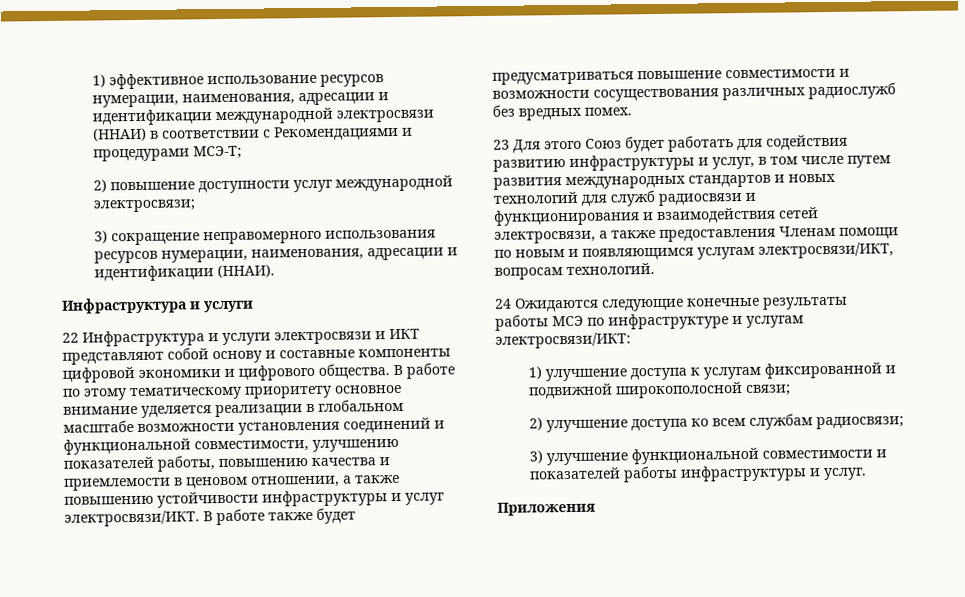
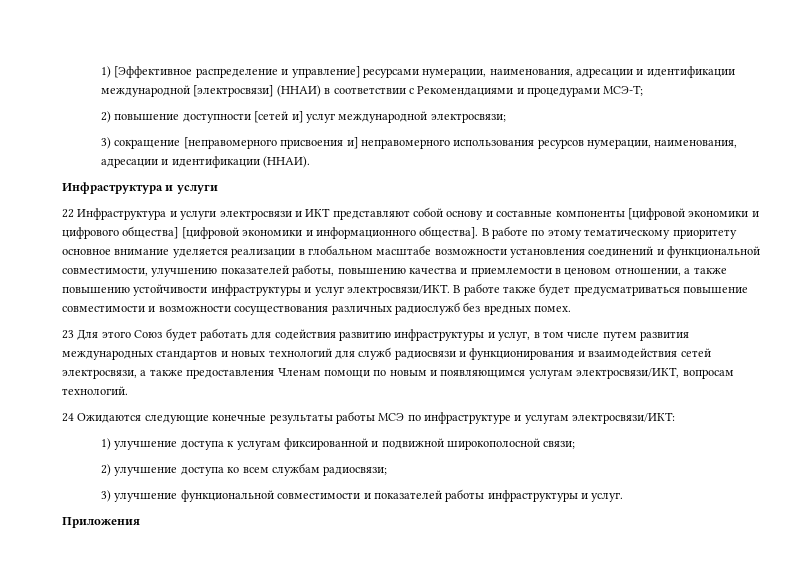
- 1) эффективное использование ресурсов нумерации, наименования, адресации и идентификации международной электросвязи (ННАИ) в соответствии с Рекомендациями и процедурами МСЭ-Т;
+ 1) [Эффективное распределение и управление] ресурсами нумерации, наименования, адресации и идентификации международной [электросвязи] (ННАИ) в соответствии с Рекомендациями и процедурами МСЭ-Т;
- 2) повышение доступности услуг международной электросвязи;
+ 2) повышение доступности [сетей и] услуг международной электросвязи;
- 3) сокращение неправомерного использования ресурсов нумерации, наименования, адресации и идентификации (ННАИ).
+ 3) сокращение [неправомерного присвоения и] неправомерного использования ресурсов нумерации, наименования, адресации и идентификации (ННАИ).
- 22 Инфраструктура и услуги электросвязи и ИКТ представляют собой основу и составные компоненты цифровой экономики и цифрового общества.
+ 22 Инфраструктура и услуги электросвязи и ИКТ представляют собой основу и составные компоненты [цифровой экономики и цифрового общества] [цифровой экономики и информационного общества].

